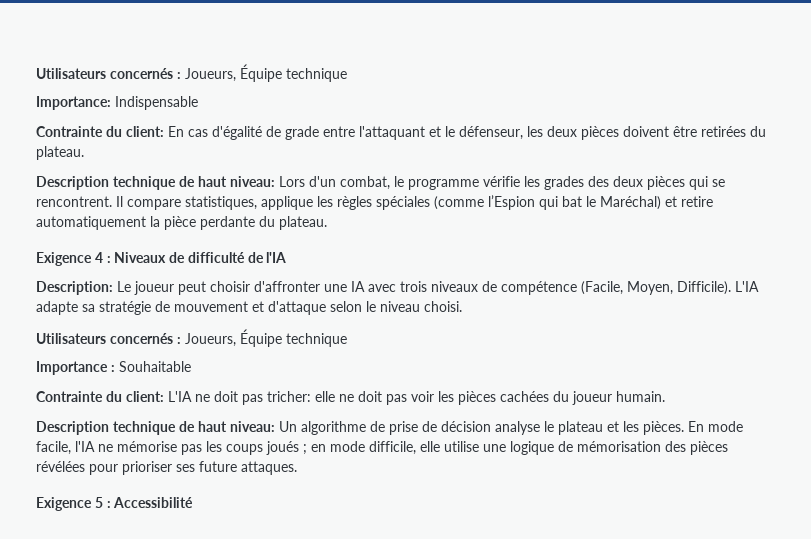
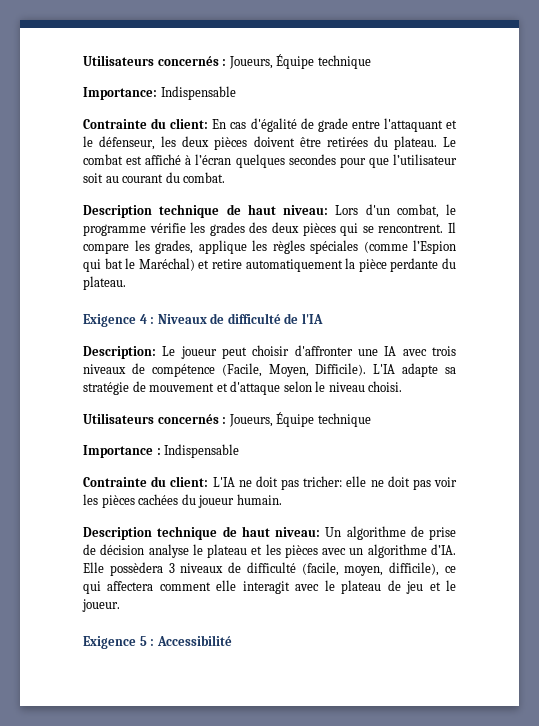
+ Le combat est affiché à l’écran quelques secondes pour que l’utilisateur soit au courant du combat.
- Il compare statistiques, applique les règles spéciales (comme l’Espion qui bat le Maréchal) et retire automatiquement la pièce perdante du plateau.
+ Il compare les grades, applique les règles spéciales (comme l’Espion qui bat le Maréchal) et retire automatiquement la pièce perdante du plateau.
- Importance : Souhaitable
+ Importance : Indispensable
- Description technique de haut niveau: Un algorithme de prise de décision analyse le plateau et les pièces. En mode facile, l'IA ne mémorise pas les coups joués ; en mode difficile, elle utilise une logique de mémorisation des pièces révélées pour prioriser ses future attaques.
+ Description technique de haut niveau: Un algorithme de prise de décision analyse le plateau et les pièces avec un algorithme d’IA. Elle possèdera 3 niveaux de difficulté (facile, moyen, difficile), ce qui affectera comment elle interagit avec le plateau de jeu et le joueur.

